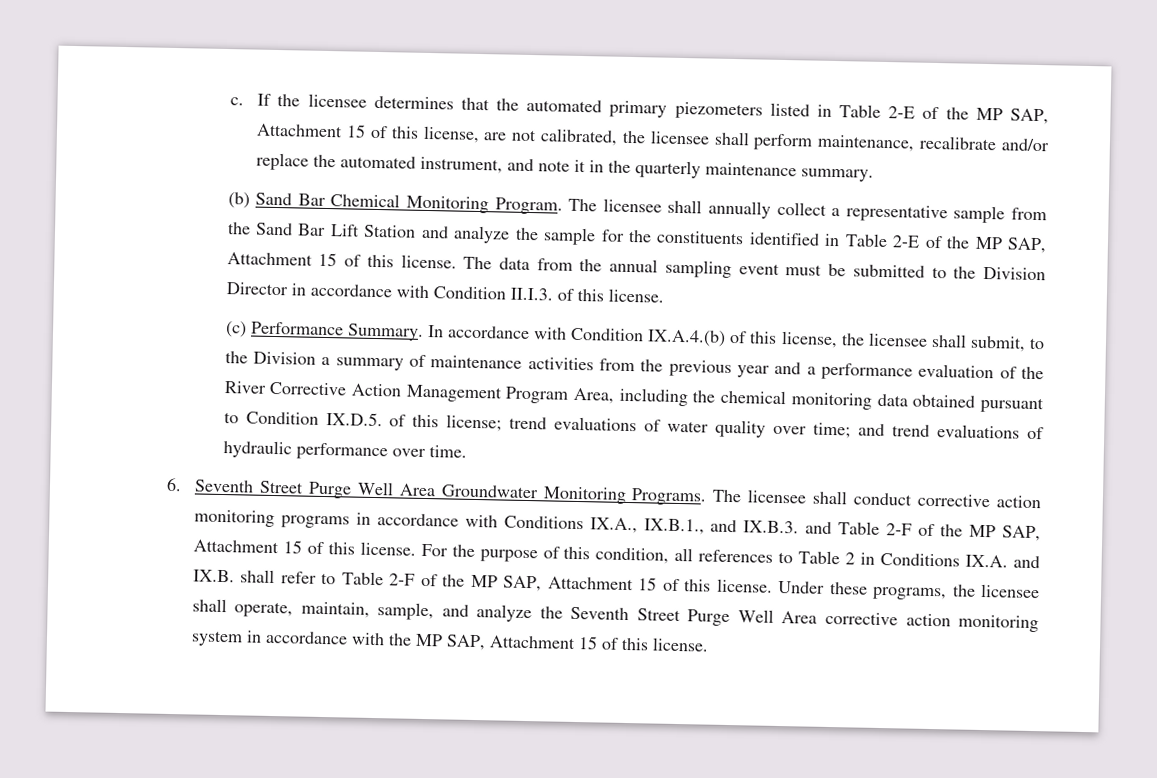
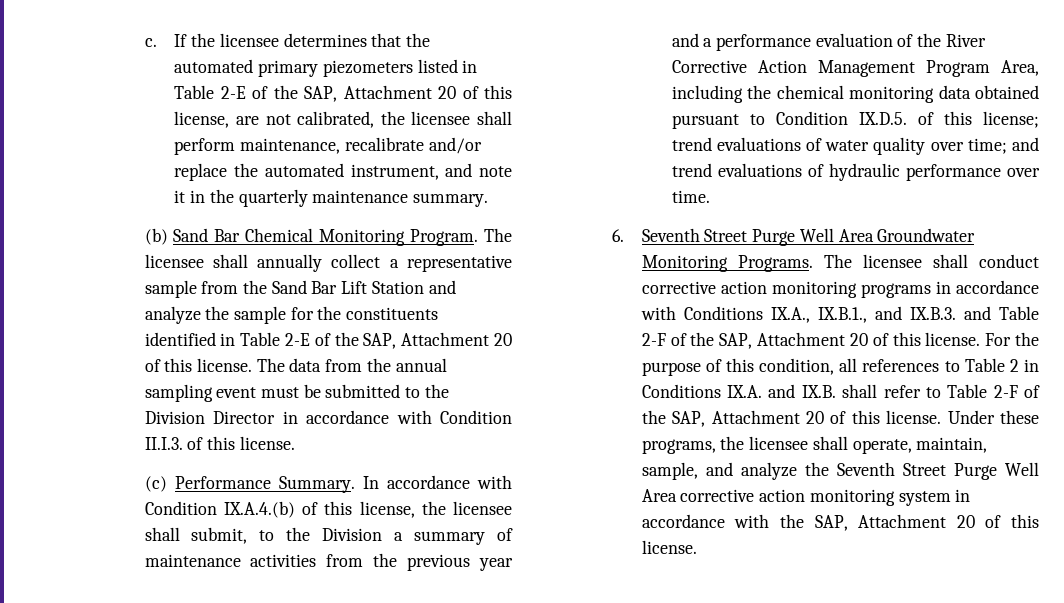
- If the licensee determines that the automated primary piezometers listed in Table 2-E of the MP SAP, Attachment 15 of this license, are not calibrated, the licensee shall perform maintenance, recalibrate and/or replace the automated instrument, and note it in the quarterly maintenance summary.
+ If the licensee determines that the automated primary piezometers listed in Table 2-E of the SAP, Attachment 20 of this license, are not calibrated, the licensee shall perform maintenance, recalibrate and/or replace the automated instrument, and note it in the quarterly maintenance summary.
- The licensee shall annually collect a representative sample from the Sand Bar Lift Station and analyze the sample for the constituents identified in Table 2-E of the MP SAP, Attachment 15 of this license.
+ The licensee shall annually collect a representative sample from the Sand Bar Lift Station and analyze the sample for the constituents identified in Table 2-E of the SAP, Attachment 20 of this license.
- The licensee shall conduct corrective action monitoring programs in accordance with Conditions IX.A., IX.B.1., and IX.B.3. and Table 2-F of the MP SAP, Attachment 15 of this license.
+ The licensee shall conduct corrective action monitoring programs in accordance with Conditions IX.A., IX.B.1., and IX.B.3. and Table 2-F of the SAP, Attachment 20 of this license.
- For the purpose of this condition, all references to Table 2 in Conditions IX.A. and IX.B. shall refer to Table 2-F of the MP SAP, Attachment 15 of this license.
+ For the purpose of this condition, all references to Table 2 in Conditions IX.A. and IX.B. shall refer to Table 2-F of the SAP, Attachment 20 of this license.
- Under these programs, the licensee shall operate, maintain, sample, and analyze the Seventh Street Purge Well Area corrective action monitoring system in accordance with the MP SAP, Attachment 15 of this license.
+ Under these programs, the licensee shall operate, maintain, sample, and analyze the Seventh Street Purge Well Area corrective action monitoring system in accordance with the SAP, Attachment 20 of this license.

